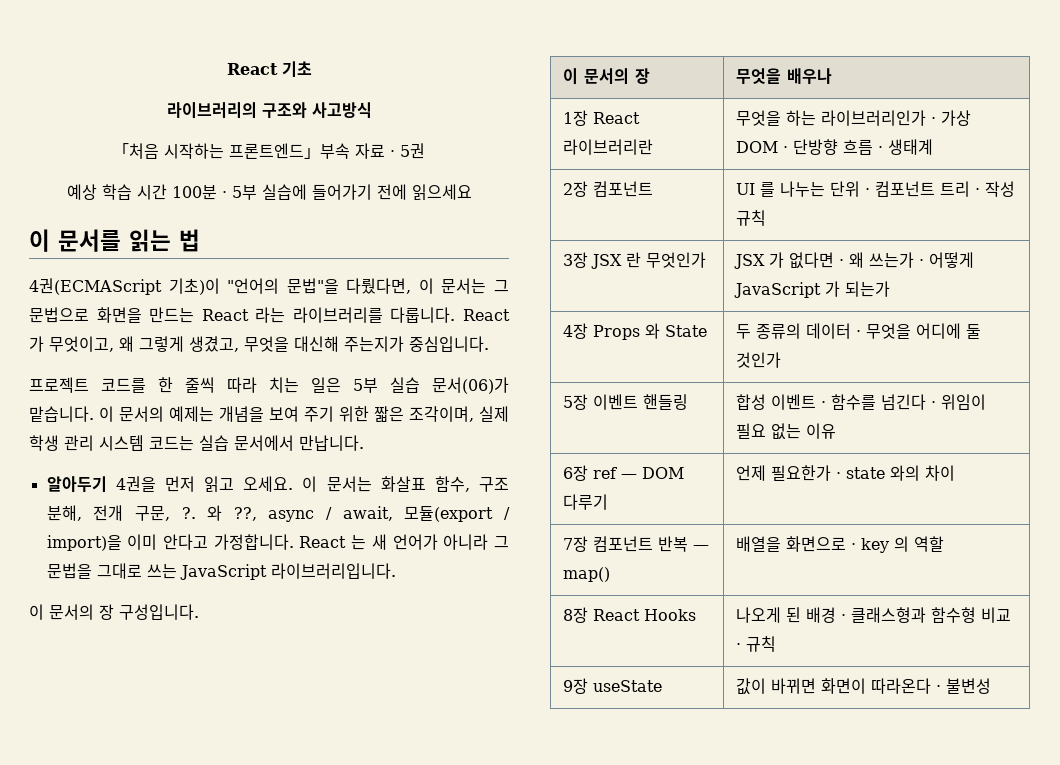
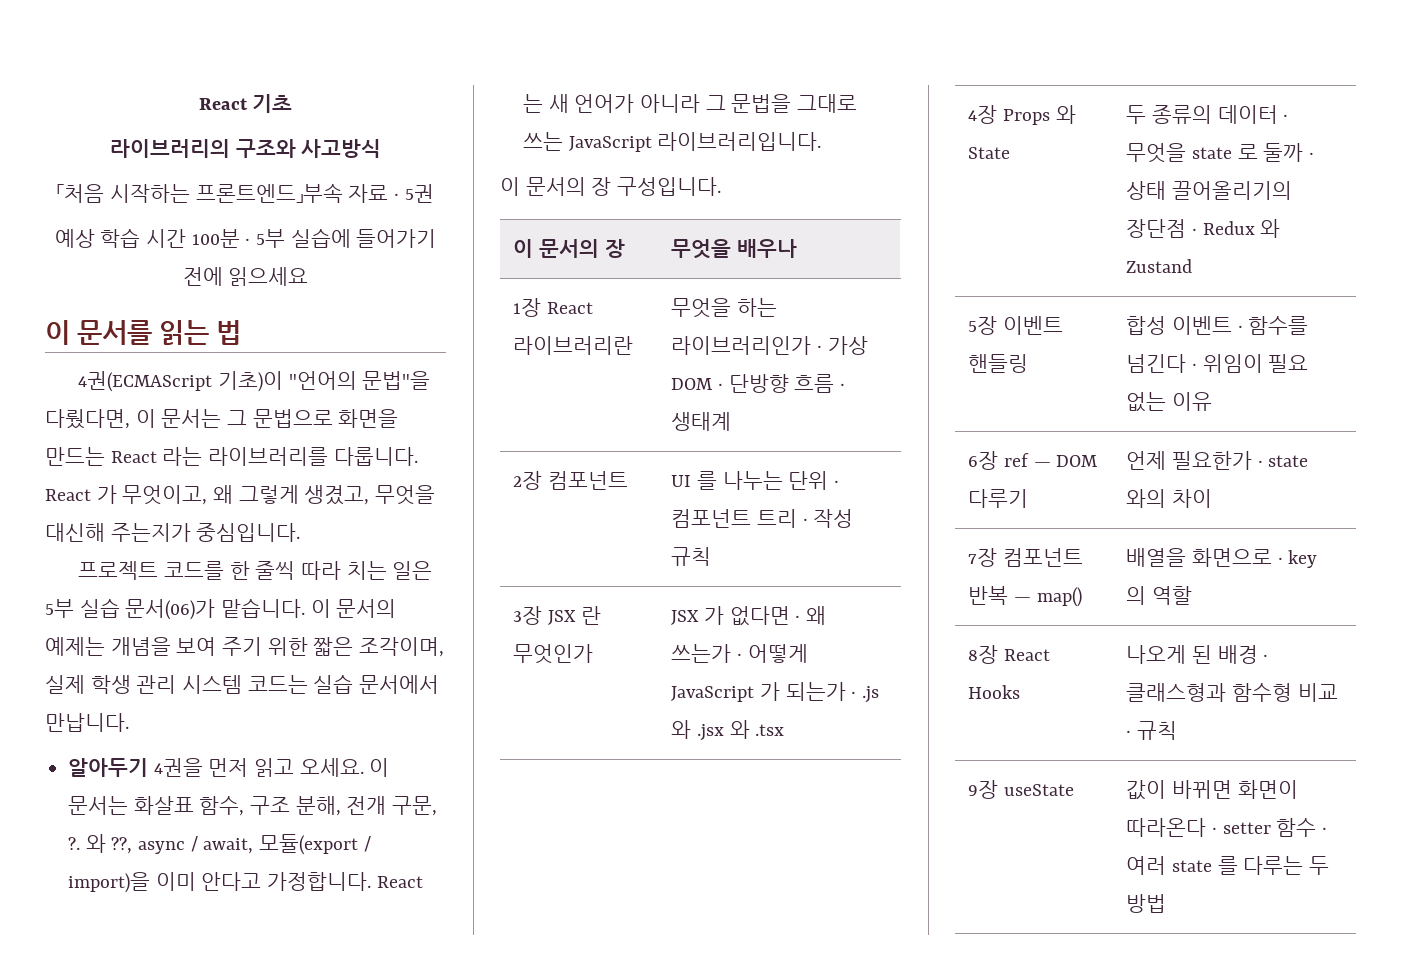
- 3장 JSX 란 무엇인가 | JSX 가 없다면 · 왜 쓰는가 · 어떻게 JavaScript 가 되는가
+ 3장 JSX 란 무엇인가 | JSX 가 없다면 · 왜 쓰는가 · 어떻게 JavaScript 가 되는가 · .js 와 .jsx 와 .tsx
- 4장 Props 와 State | 두 종류의 데이터 · 무엇을 어디에 둘 것인가
+ 4장 Props 와 State | 두 종류의 데이터 · 무엇을 state 로 둘까 · 상태 끌어올리기의 장단점 · Redux 와 Zustand
- 9장 useState | 값이 바뀌면 화면이 따라온다 · 불변성
+ 9장 useState | 값이 바뀌면 화면이 따라온다 · setter 함수 · 여러 state 를 다루는 두 방법

